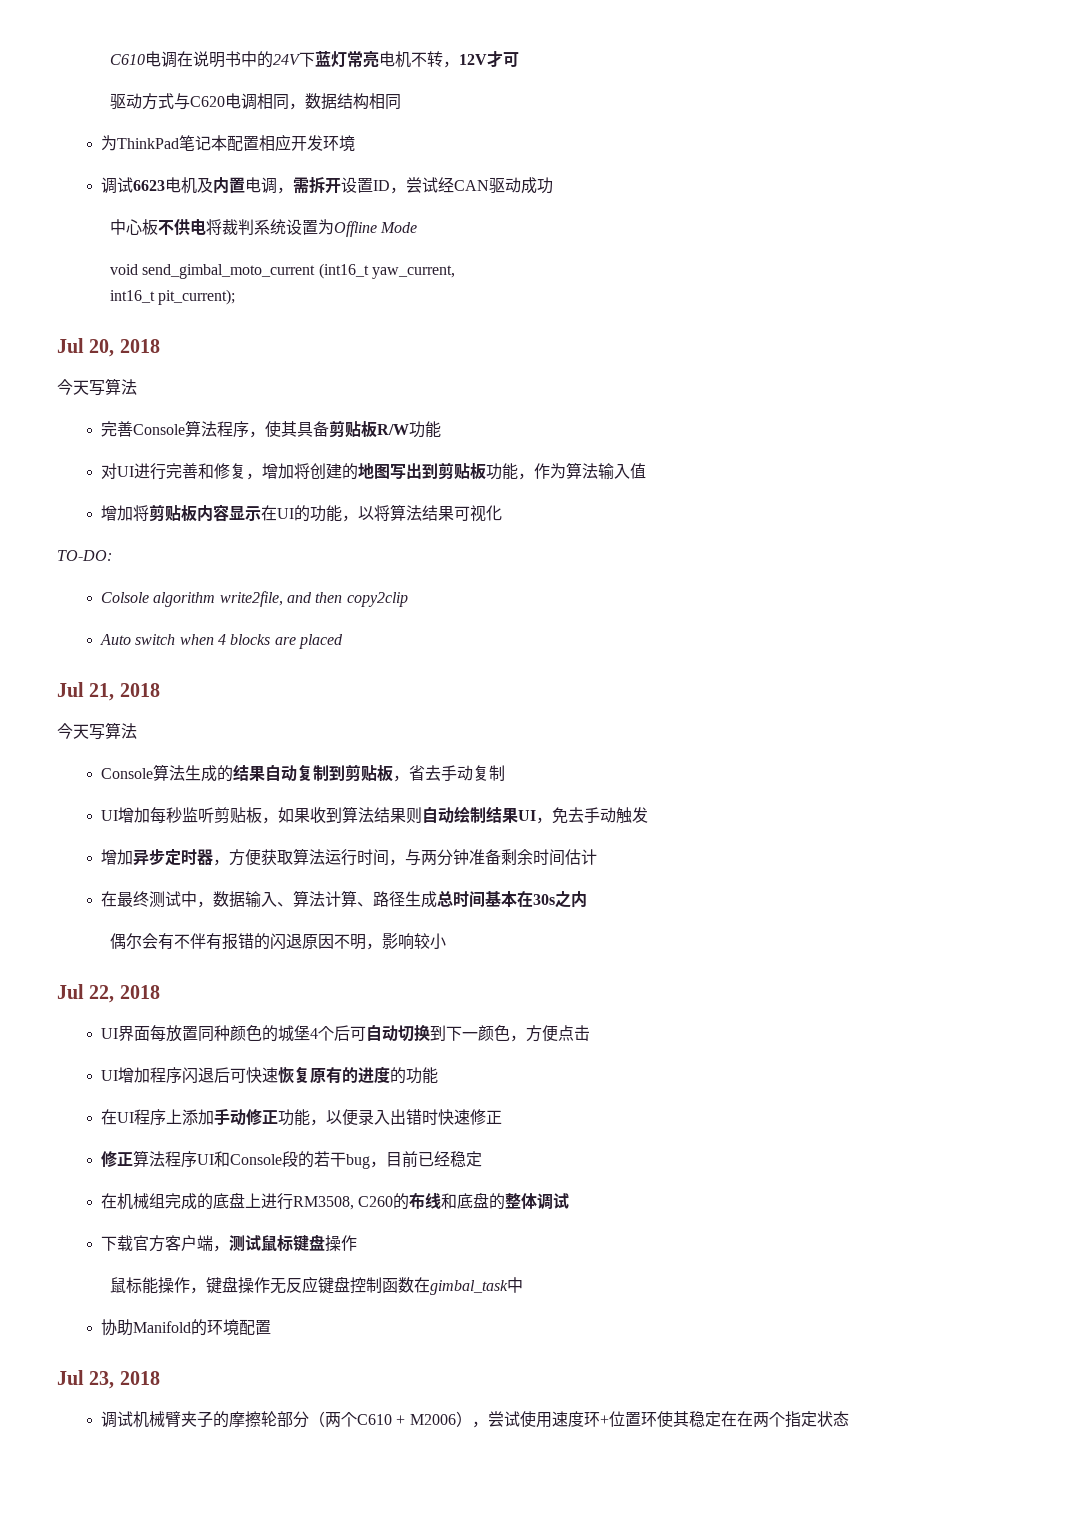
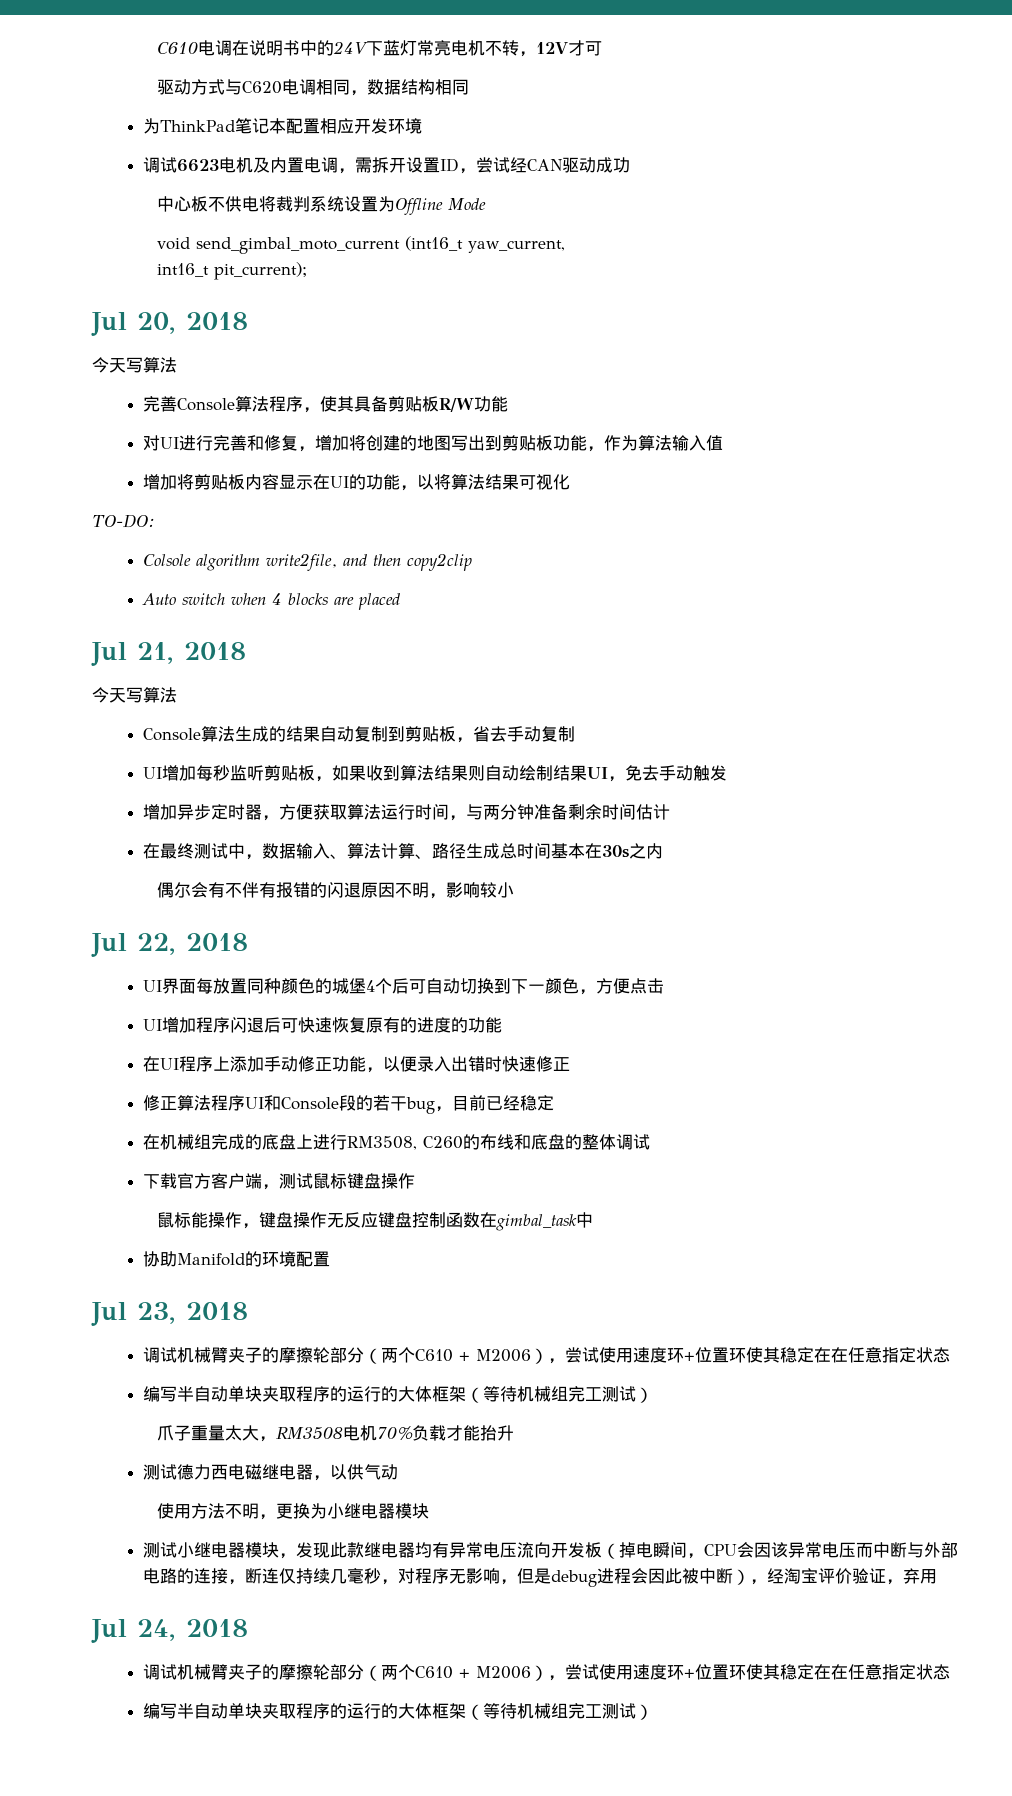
  Jul 23, 2018
- 调试机械臂夹子的摩擦轮部分（两个C610 + M2006），尝试使用速度环+位置环使其稳定在在两个指定状态
+ 调试机械臂夹子的摩擦轮部分（两个C610 + M2006），尝试使用速度环+位置环使其稳定在在任意指定状态
+ 编写半自动单块夹取程序的运行的大体框架（等待机械组完工测试）
+ 爪子重量太大，RM3508电机70%负载才能抬升
+ 测试德力西电磁继电器，以供气动
+ 使用方法不明，更换为小继电器模块
+ 测试小继电器模块，发现此款继电器均有异常电压流向开发板（掉电瞬间，CPU会因该异常电压而中断与外部电路的连接，断连仅持续几毫秒，对程序无影响，但是debug进程会因此被中断），经淘宝评价验证，弃用
+ Jul 24, 2018
+ 调试机械臂夹子的摩擦轮部分（两个C610 + M2006），尝试使用速度环+位置环使其稳定在在任意指定状态
+ 编写半自动单块夹取程序的运行的大体框架（等待机械组完工测试）

